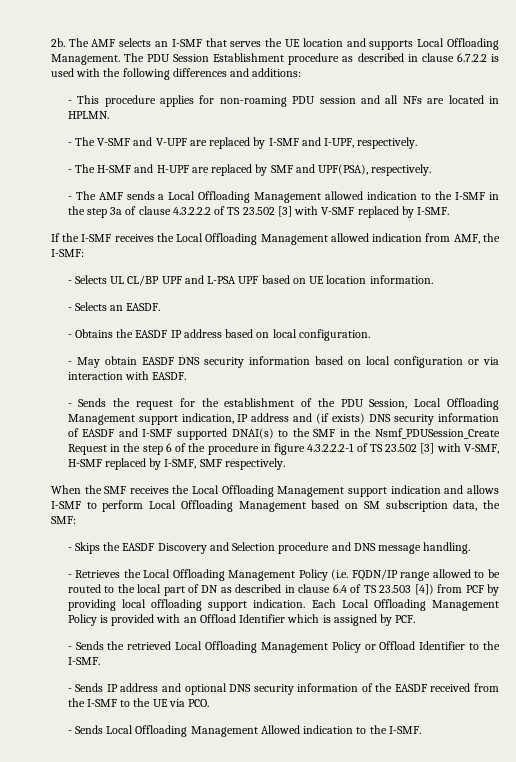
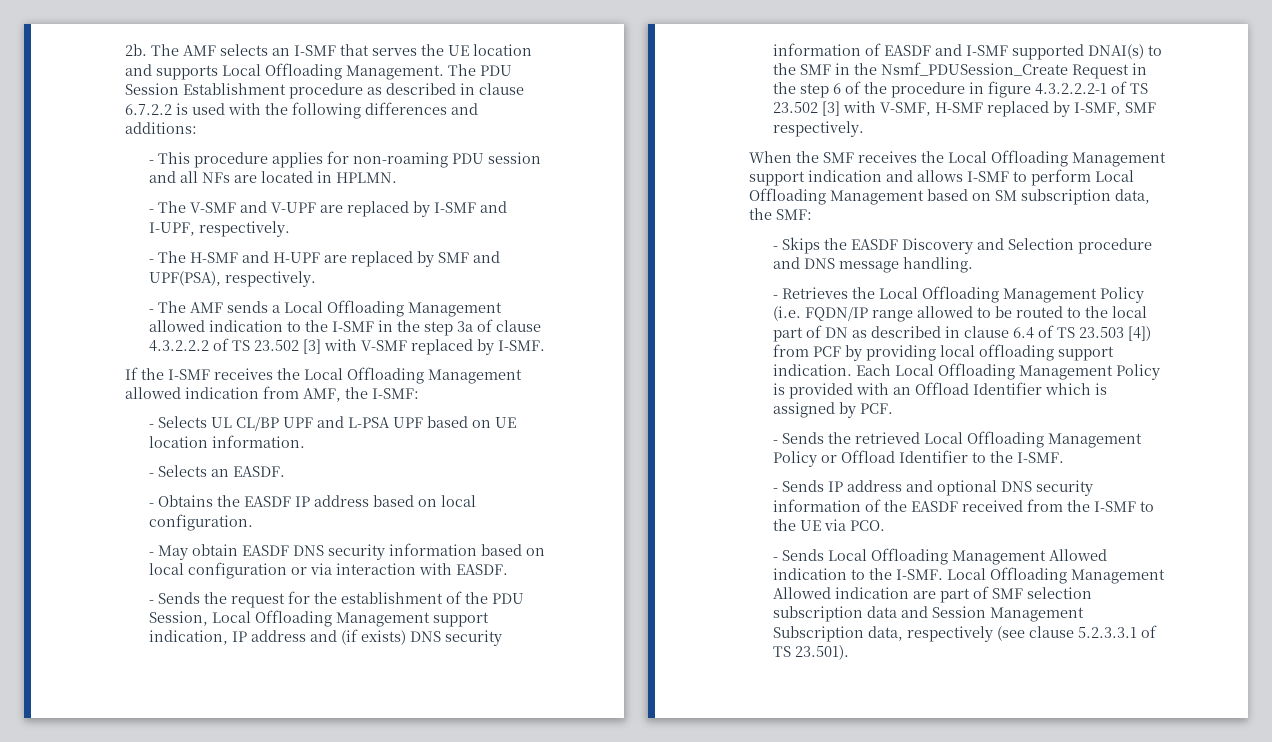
+ Local Offloading Management Allowed indication are part of SMF selection subscription data and Session Management Subscription data, respectively (see clause 5.2.3.3.1 of TS 23.501).

